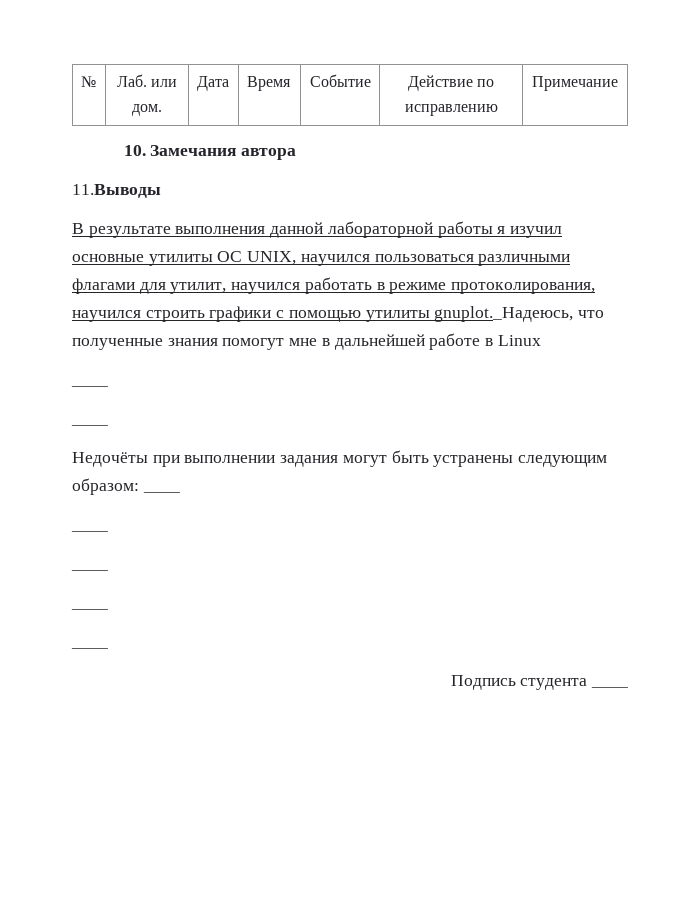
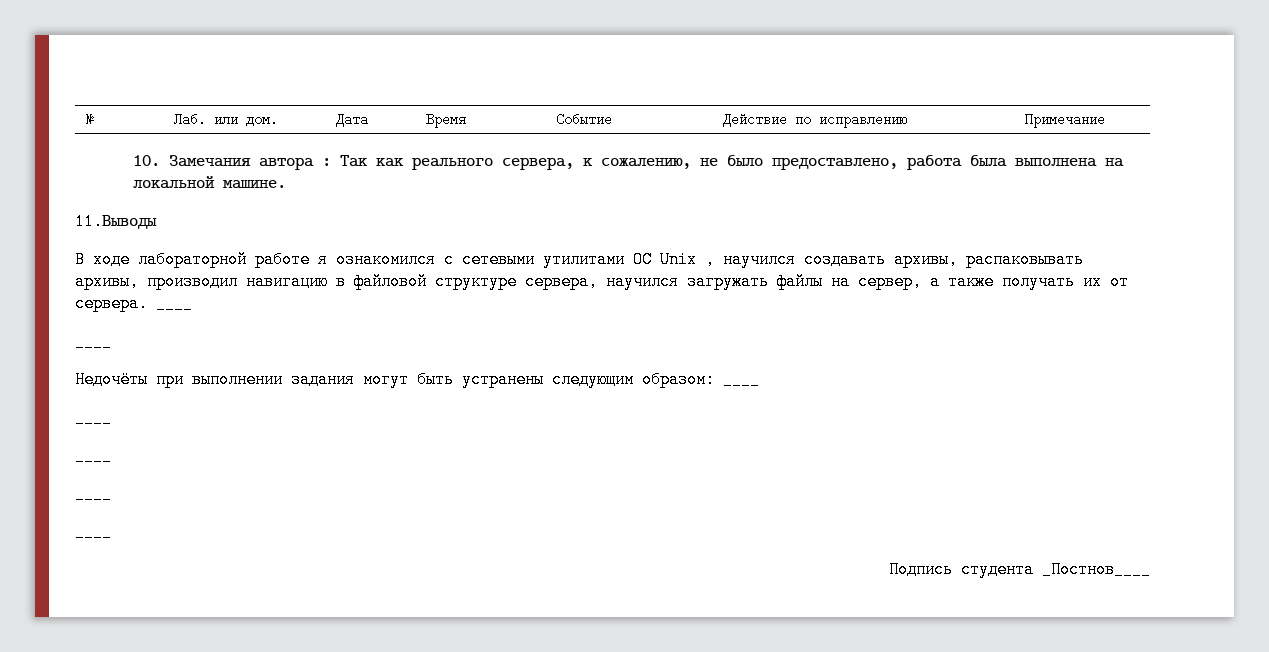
- 10. Замечания автора
+ 10. Замечания автора : Так как реального сервера, к сожалению, не было предоставлено, работа была выполнена на локальной машине.
  11.Выводы
- В результате выполнения данной лабораторной работы я изучил основные утилиты ОС UNIX, научился пользоваться различными флагами для утилит, научился работать в режиме протоколирования, научился строить графики с помощью утилиты gnuplot._Надеюсь, что полученные знания помогут мне в дальнейшей работе в Linux
- ____
+ В ходе лабораторной работе я ознакомился с сетевыми утилитами ОС Unix , научился создавать архивы, распаковывать архивы, производил навигацию в файловой структуре сервера, научился загружать файлы на сервер, а также получать их от сервера. ____
- Подпись студента ____
+ Подпись студента _Постнов____

